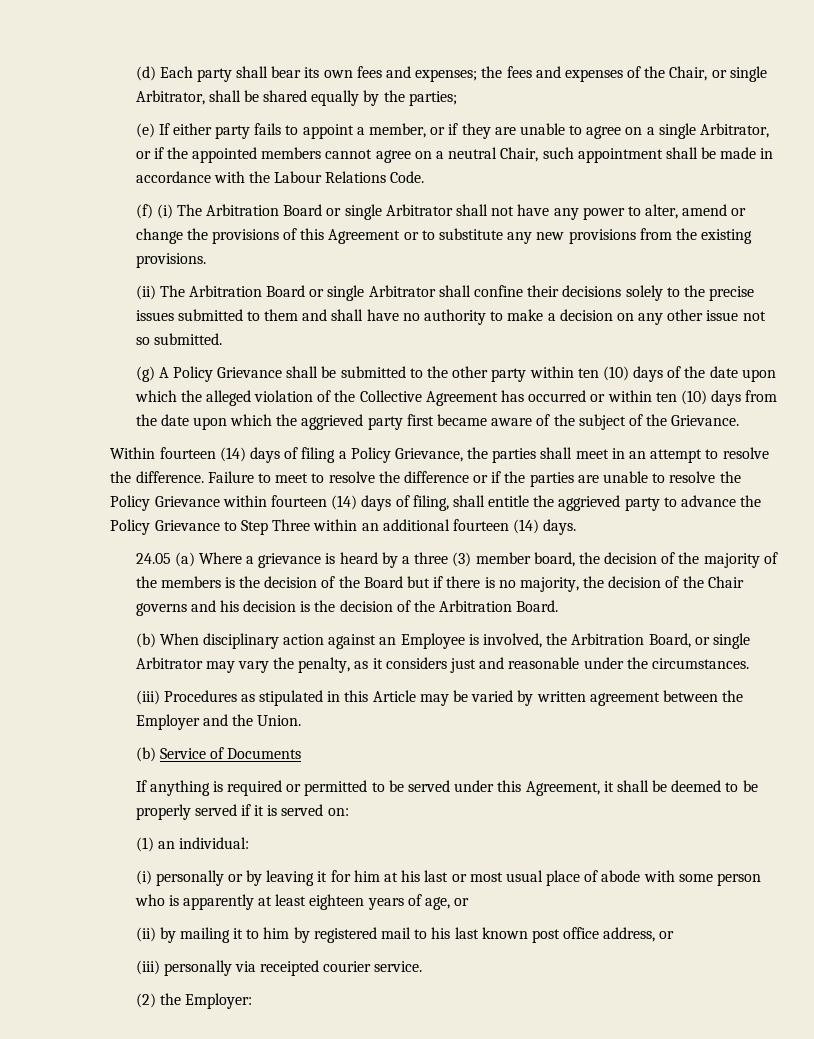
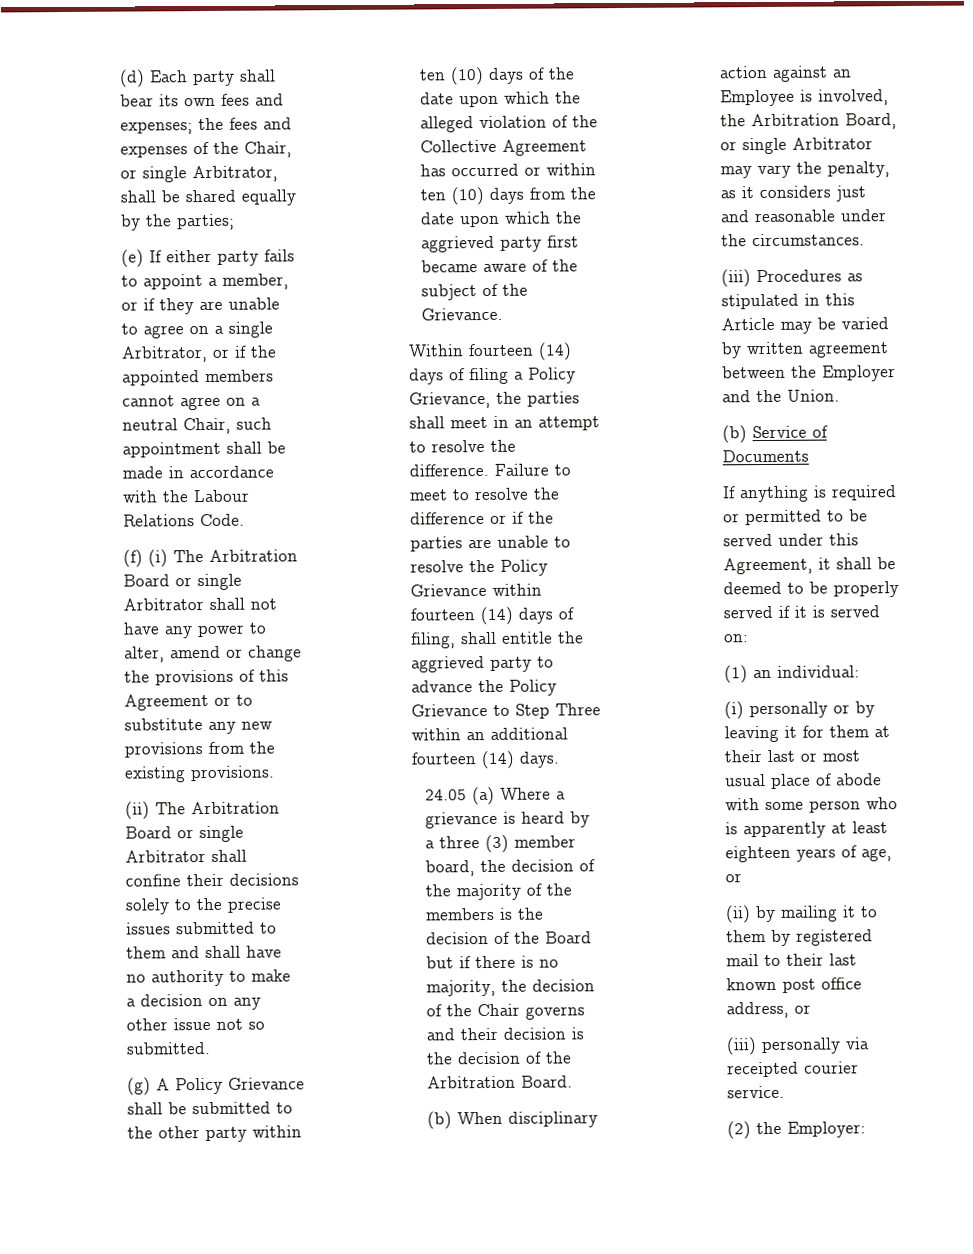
- 24.05 (a) Where a grievance is heard by a three (3) member board, the decision of the majority of the members is the decision of the Board but if there is no majority, the decision of the Chair governs and his decision is the decision of the Arbitration Board.
+ 24.05 (a) Where a grievance is heard by a three (3) member board, the decision of the majority of the members is the decision of the Board but if there is no majority, the decision of the Chair governs and their decision is the decision of the Arbitration Board.
- (i) personally or by leaving it for him at his last or most usual place of abode with some person who is apparently at least eighteen years of age, or
+ (i) personally or by leaving it for them at their last or most usual place of abode with some person who is apparently at least eighteen years of age, or
- (ii) by mailing it to him by registered mail to his last known post office address, or
+ (ii) by mailing it to them by registered mail to their last known post office address, or

